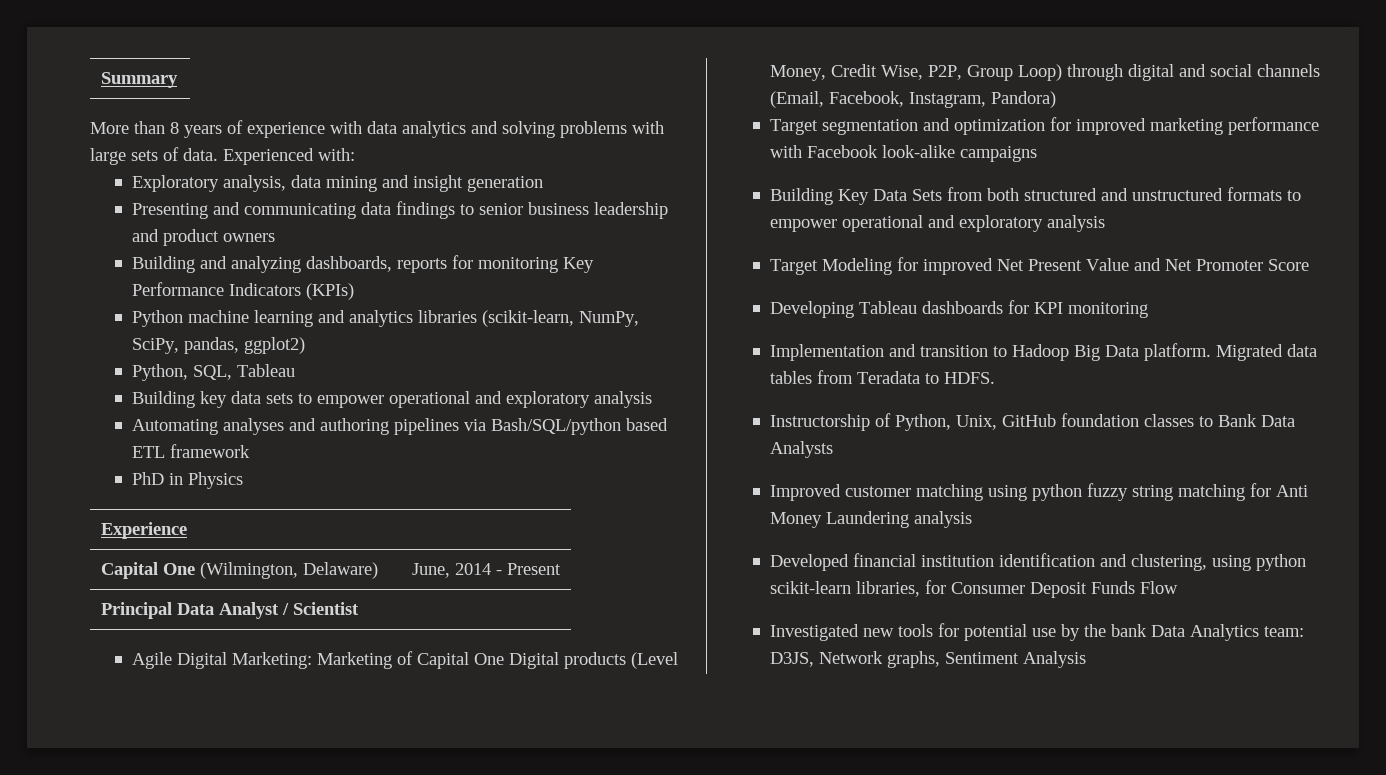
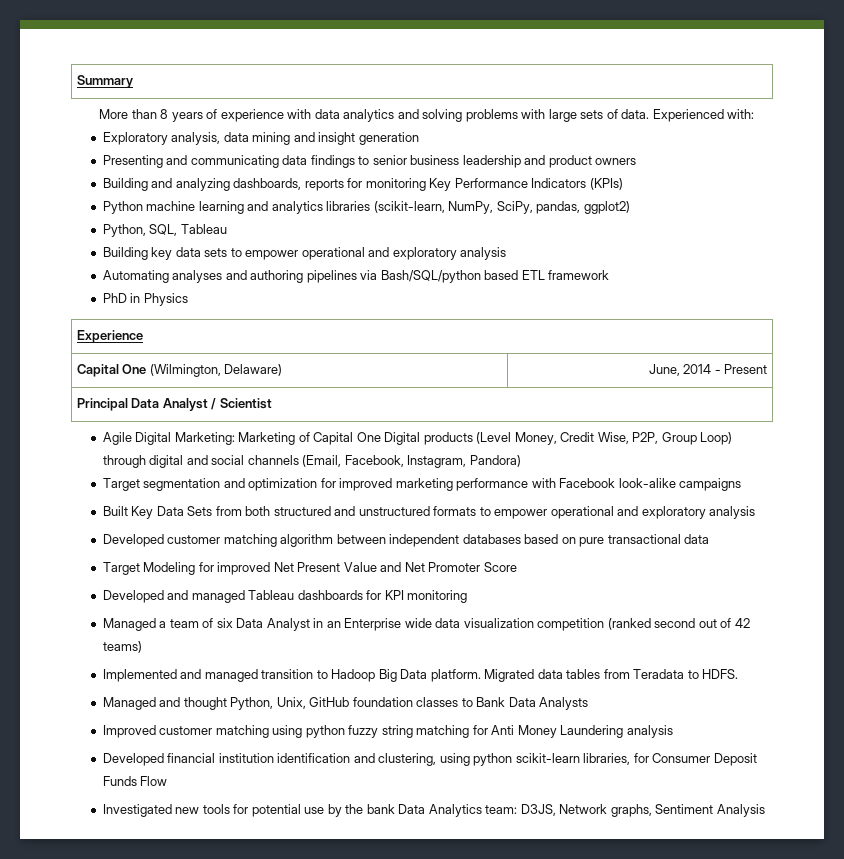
- Building Key Data Sets from both structured and unstructured formats to empower operational and exploratory analysis
+ Built Key Data Sets from both structured and unstructured formats to empower operational and exploratory analysis
+ Developed customer matching algorithm between independent databases based on pure transactional data
- Developing Tableau dashboards for KPI monitoring
+ Developed and managed Tableau dashboards for KPI monitoring
- Implementation and transition to Hadoop Big Data platform.
+ Managed a team of six Data Analyst in an Enterprise wide data visualization competition (ranked second out of 42 teams)
+ Implemented and managed transition to Hadoop Big Data platform.
- Instructorship of Python, Unix, GitHub foundation classes to Bank Data Analysts
+ Managed and thought Python, Unix, GitHub foundation classes to Bank Data Analysts

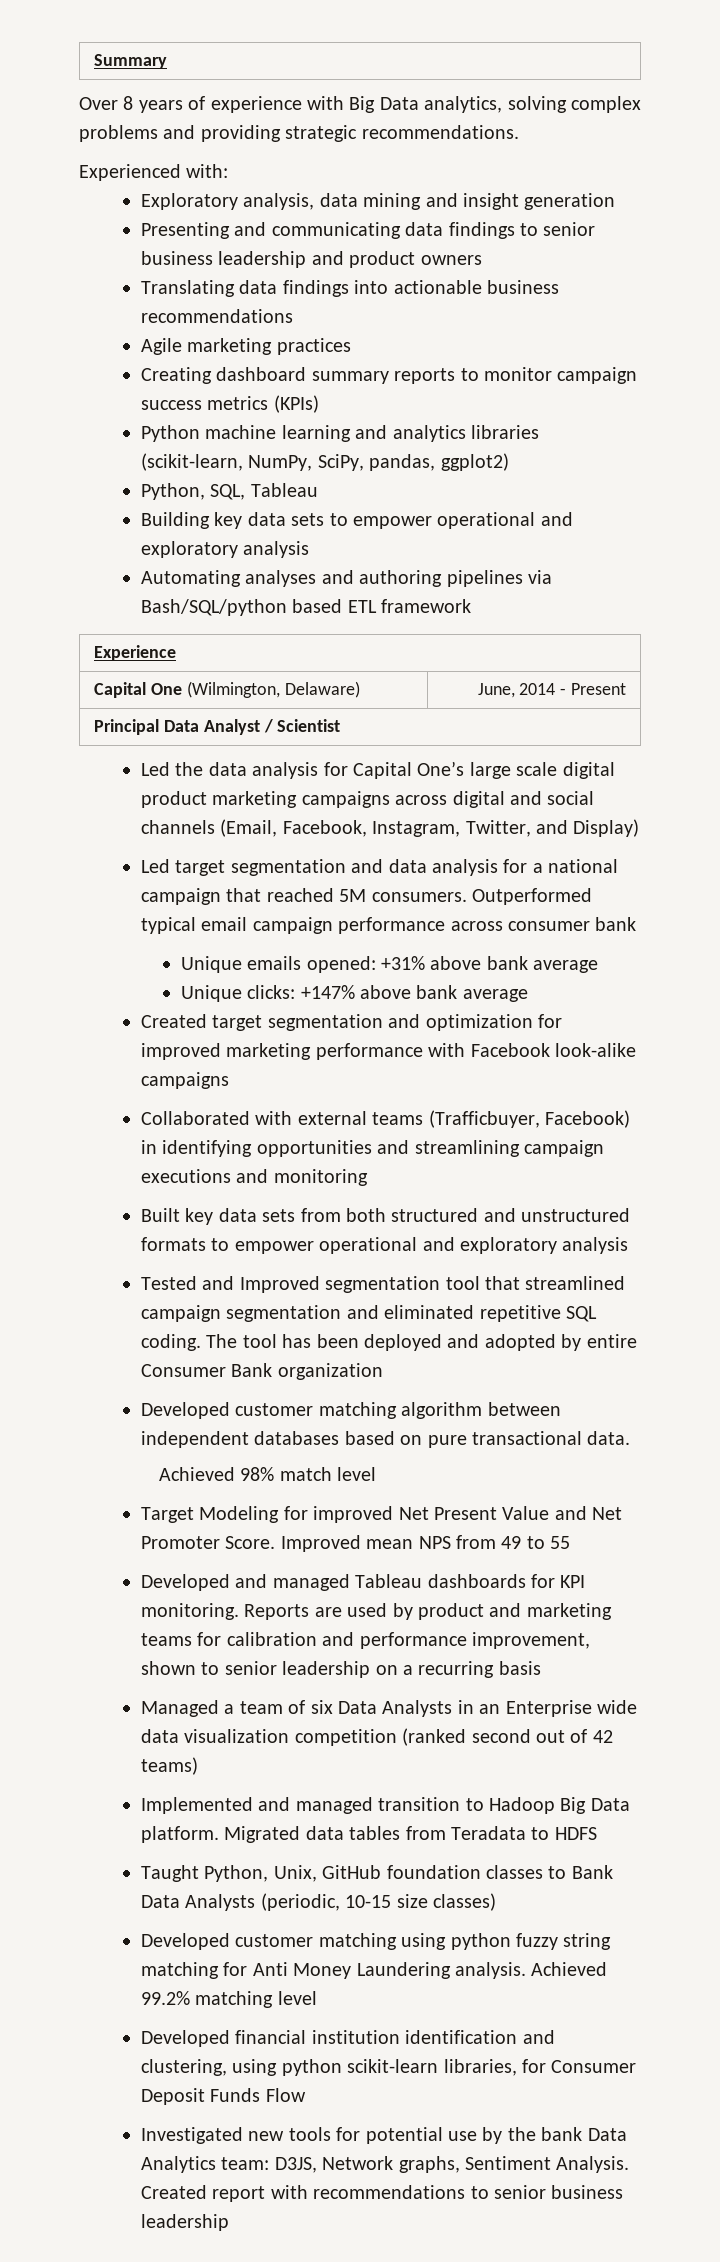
- More than 8 years of experience with data analytics and solving problems with large sets of data. Experienced with:
+ Over 8 years of experience with Big Data analytics, solving complex problems and providing strategic recommendations.
+ Experienced with:
- Building and analyzing dashboards, reports for monitoring Key Performance Indicators (KPIs)
+ Translating data findings into actionable business recommendations
+ Agile marketing practices
+ Creating dashboard summary reports to monitor campaign success metrics (KPIs)
- PhD in Physics
- Agile Digital Marketing: Marketing of Capital One Digital products (Level Money, Credit Wise, P2P, Group Loop) through digital and social channels (Email, Facebook, Instagram, Pandora)
- Target segmentation and optimization for improved marketing performance with Facebook look-alike campaigns
+ Led the data analysis for Capital One’s large scale digital product marketing campaigns across digital and social channels (Email, Facebook, Instagram, Twitter, and Display)
+ Led target segmentation and data analysis for a national campaign that reached 5M consumers. Outperformed typical email campaign performance across consumer bank
+ Unique emails opened: +31% above bank average
+ Unique clicks: +147% above bank average
+ Created target segmentation and optimization for improved marketing performance with Facebook look-alike campaigns
- Built Key Data Sets from both structured and unstructured formats to empower operational and exploratory analysis
+ Collaborated with external teams (Trafficbuyer, Facebook) in identifying opportunities and streamlining campaign executions and monitoring
+ Built key data sets from both structured and unstructured formats to empower operational and exploratory analysis
+ Tested and Improved segmentation tool that streamlined campaign segmentation and eliminated repetitive SQL coding. The tool has been deployed and adopted by entire Consumer Bank organization
- Developed customer matching algorithm between independent databases based on pure transactional data
+ Developed customer matching algorithm between independent databases based on pure transactional data.
+ Achieved 98% match level
- Target Modeling for improved Net Present Value and Net Promoter Score
+ Target Modeling for improved Net Present Value and Net Promoter Score. Improved mean NPS from 49 to 55
- Developed and managed Tableau dashboards for KPI monitoring
+ Developed and managed Tableau dashboards for KPI monitoring. Reports are used by product and marketing teams for calibration and performance improvement, shown to senior leadership on a recurring basis
- Managed a team of six Data Analyst in an Enterprise wide data visualization competition (ranked second out of 42 teams)
+ Managed a team of six Data Analysts in an Enterprise wide data visualization competition (ranked second out of 42 teams)
- Migrated data tables from Teradata to HDFS.
- Managed and thought Python, Unix, GitHub foundation classes to Bank Data Analysts
- Improved customer matching using python fuzzy string matching for Anti Money Laundering analysis
+ Migrated data tables from Teradata to HDFS
+ Taught Python, Unix, GitHub foundation classes to Bank Data Analysts (periodic, 10-15 size classes)
+ Developed customer matching using python fuzzy string matching for Anti Money Laundering analysis. Achieved 99.2% matching level
- Investigated new tools for potential use by the bank Data Analytics team: D3JS, Network graphs, Sentiment Analysis
+ Investigated new tools for potential use by the bank Data Analytics team: D3JS, Network graphs, Sentiment Analysis. Created report with recommendations to senior business leadership

